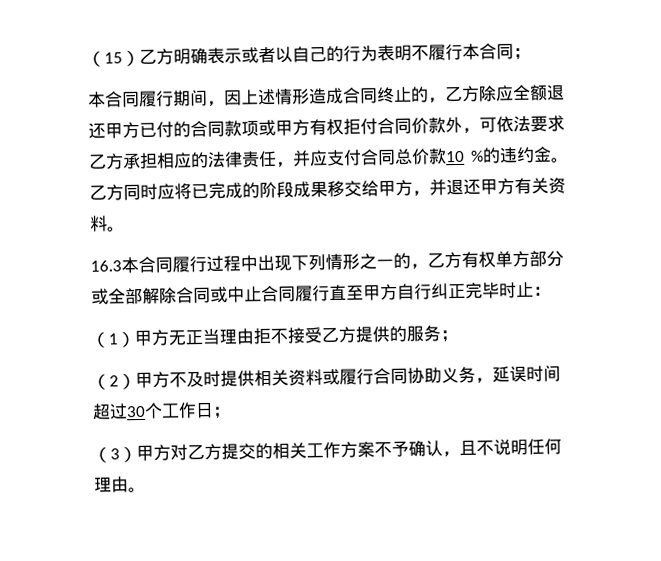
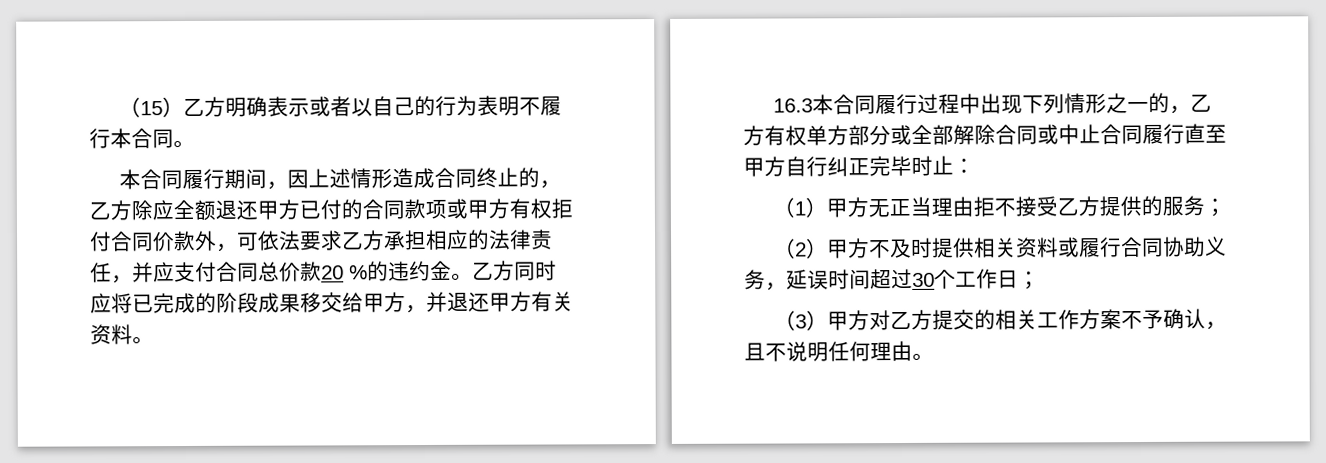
- （15）乙方明确表示或者以自己的行为表明不履行本合同；
+ （15）乙方明确表示或者以自己的行为表明不履行本合同。
- 本合同履行期间，因上述情形造成合同终止的，乙方除应全额退还甲方已付的合同款项或甲方有权拒付合同价款外，可依法要求乙方承担相应的法律责任，并应支付合同总价款10 %的违约金。
+ 本合同履行期间，因上述情形造成合同终止的，乙方除应全额退还甲方已付的合同款项或甲方有权拒付合同价款外，可依法要求乙方承担相应的法律责任，并应支付合同总价款20 %的违约金。

